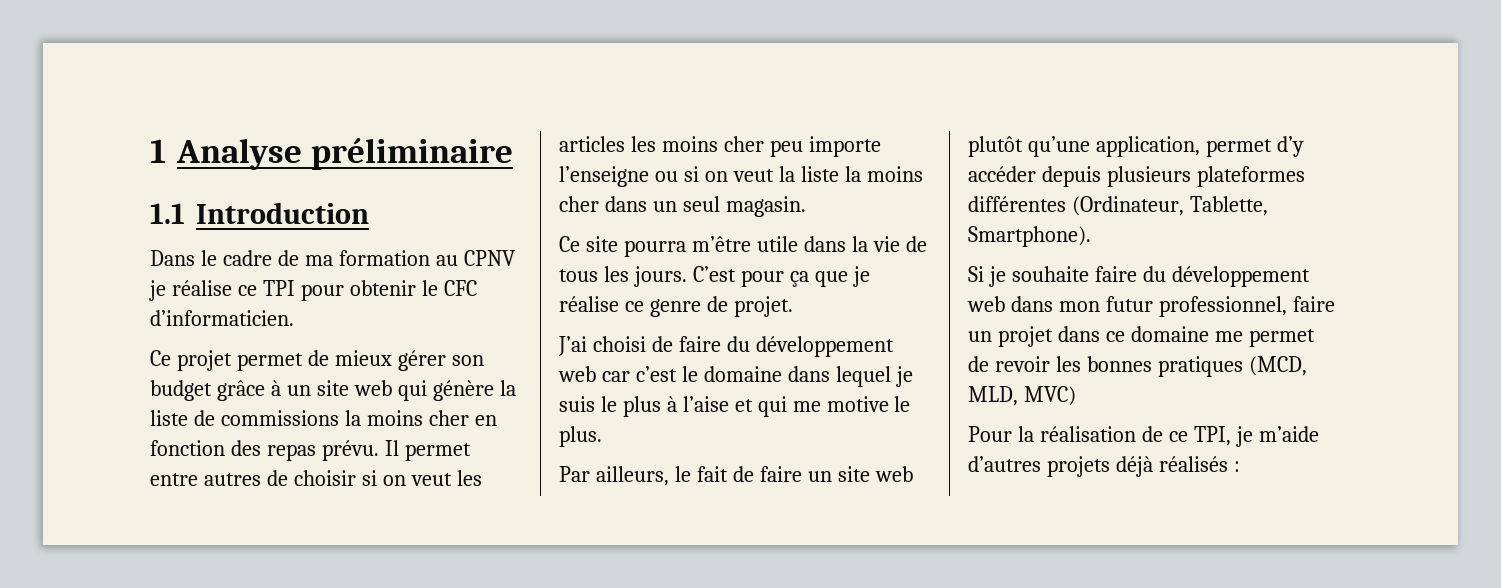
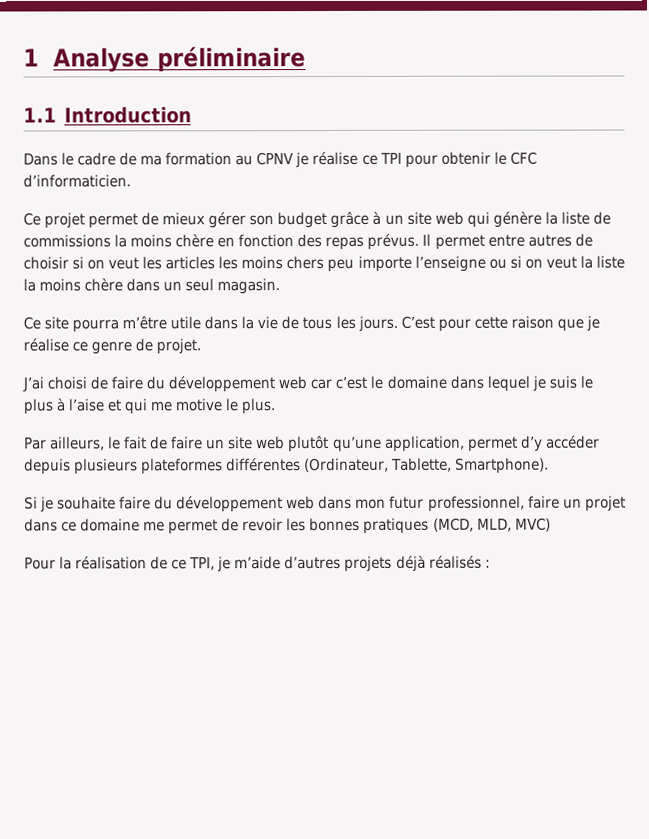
- Ce projet permet de mieux gérer son budget grâce à un site web qui génère la liste de commissions la moins cher en fonction des repas prévu.
+ Ce projet permet de mieux gérer son budget grâce à un site web qui génère la liste de commissions la moins chère en fonction des repas prévus.
- Il permet entre autres de choisir si on veut les articles les moins cher peu importe l’enseigne ou si on veut la liste la moins cher dans un seul magasin.
+ Il permet entre autres de choisir si on veut les articles les moins chers peu importe l’enseigne ou si on veut la liste la moins chère dans un seul magasin.
- C’est pour ça que je réalise ce genre de projet.
+ C’est pour cette raison que je réalise ce genre de projet.

